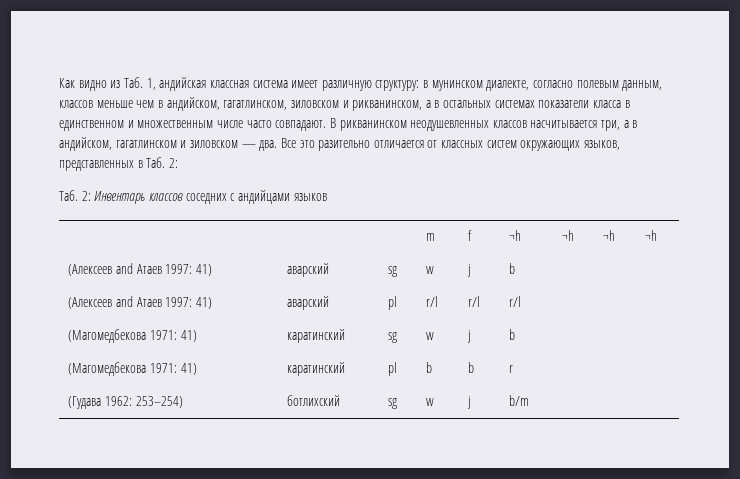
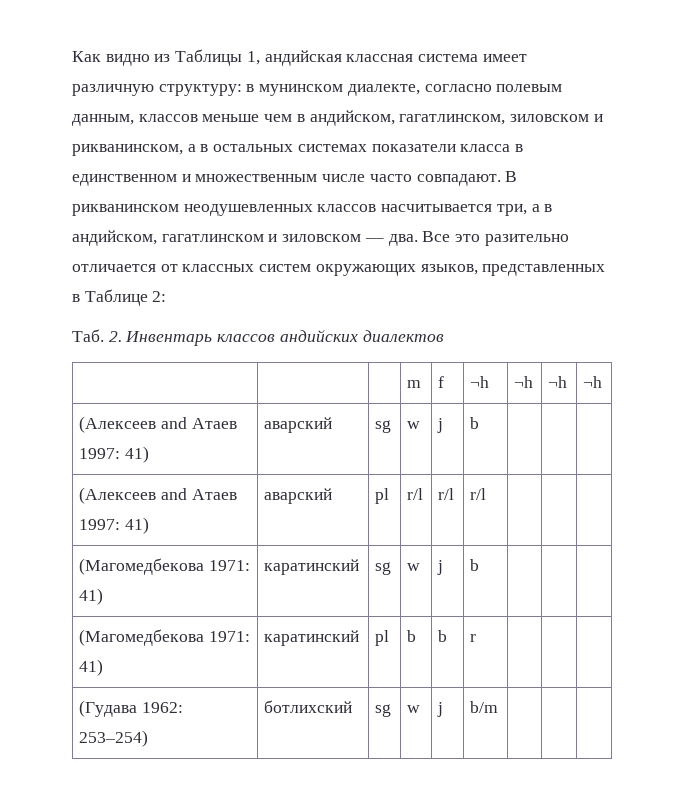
- Как видно из Таб. 1, андийская классная система имеет различную структуру: в мунинском диалекте, согласно полевым данным, классов меньше чем в андийском, гагатлинском, зиловском и рикванинском, а в остальных системах показатели класса в единственном и множественным числе часто совпадают.
+ Как видно из Таблицы 1, андийская классная система имеет различную структуру: в мунинском диалекте, согласно полевым данным, классов меньше чем в андийском, гагатлинском, зиловском и рикванинском, а в остальных системах показатели класса в единственном и множественным числе часто совпадают.
- Все это разительно отличается от классных систем окружающих языков, представленных в Таб. 2:
+ Все это разительно отличается от классных систем окружающих языков, представленных в Таблице 2:
- Таб. 2: Инвентарь классов соседних с андийцами языков
+ Таб. 2. Инвентарь классов андийских диалектов

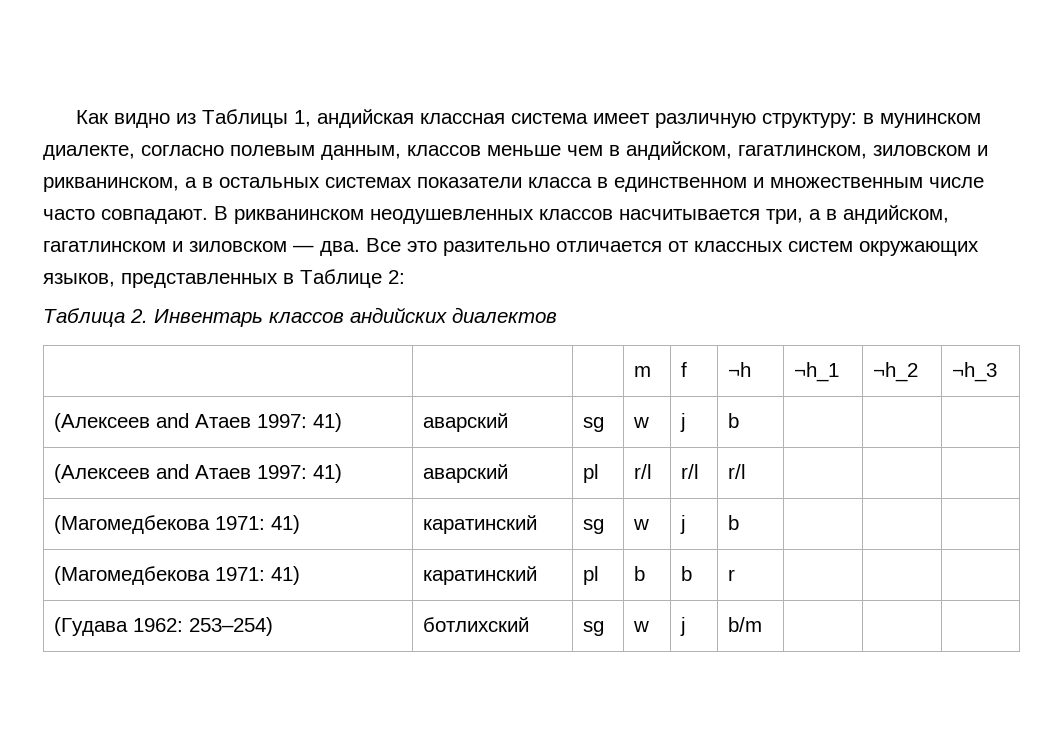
- Таб. 2. Инвентарь классов андийских диалектов
+ Таблица 2. Инвентарь классов андийских диалектов
- | | | m | f | ¬h | ¬h | ¬h | ¬h
+ | | | m | f | ¬h | ¬h_1 | ¬h_2 | ¬h_3

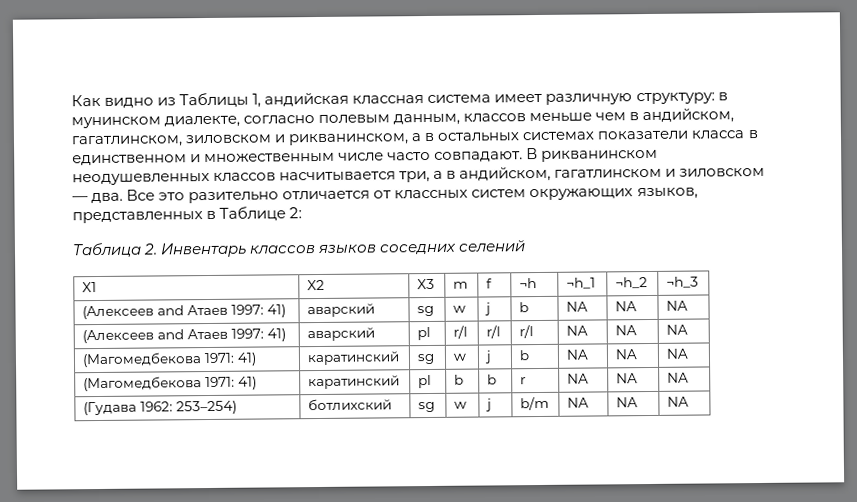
- Таблица 2. Инвентарь классов андийских диалектов
- | | | m | f | ¬h | ¬h_1 | ¬h_2 | ¬h_3
+ Таблица 2. Инвентарь классов языков соседних селений
+ X1 | X2 | X3 | m | f | ¬h | ¬h_1 | ¬h_2 | ¬h_3
- (Алексеев and Атаев 1997: 41) | аварский | sg | w | j | b | | |
+ (Алексеев and Атаев 1997: 41) | аварский | sg | w | j | b | NA | NA | NA
- (Алексеев and Атаев 1997: 41) | аварский | pl | r/l | r/l | r/l | | |
+ (Алексеев and Атаев 1997: 41) | аварский | pl | r/l | r/l | r/l | NA | NA | NA
- (Магомедбекова 1971: 41) | каратинский | sg | w | j | b | | |
+ (Магомедбекова 1971: 41) | каратинский | sg | w | j | b | NA | NA | NA
- (Магомедбекова 1971: 41) | каратинский | pl | b | b | r | | |
+ (Магомедбекова 1971: 41) | каратинский | pl | b | b | r | NA | NA | NA
- (Гудава 1962: 253–254) | ботлихский | sg | w | j | b/m | | |
+ (Гудава 1962: 253–254) | ботлихский | sg | w | j | b/m | NA | NA | NA

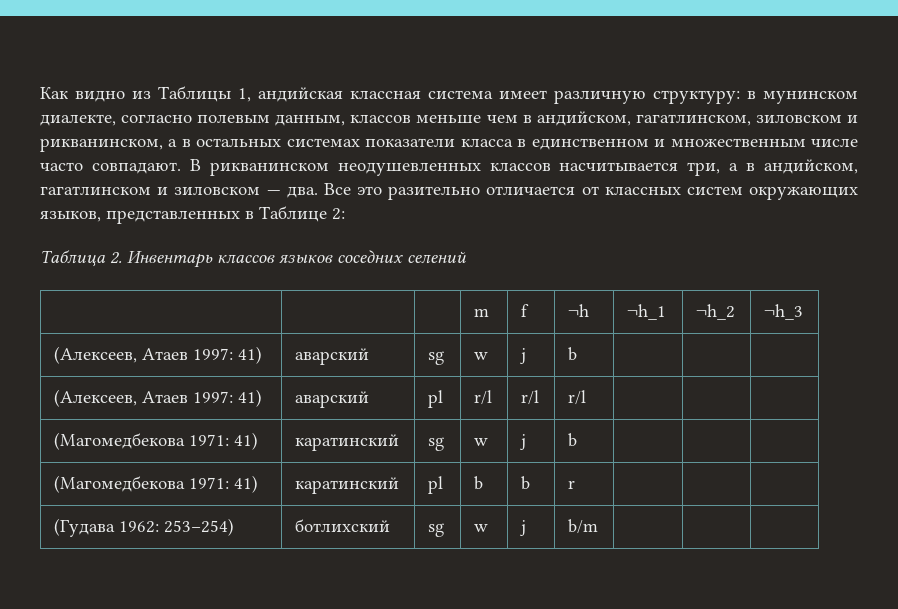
- X1 | X2 | X3 | m | f | ¬h | ¬h_1 | ¬h_2 | ¬h_3
+ | | | m | f | ¬h | ¬h_1 | ¬h_2 | ¬h_3
- (Алексеев and Атаев 1997: 41) | аварский | sg | w | j | b | NA | NA | NA
- (Алексеев and Атаев 1997: 41) | аварский | pl | r/l | r/l | r/l | NA | NA | NA
+ (Алексеев, Атаев 1997: 41) | аварский | sg | w | j | b | | |
+ (Алексеев, Атаев 1997: 41) | аварский | pl | r/l | r/l | r/l | | |
- (Магомедбекова 1971: 41) | каратинский | sg | w | j | b | NA | NA | NA
+ (Магомедбекова 1971: 41) | каратинский | sg | w | j | b | | |
- (Магомедбекова 1971: 41) | каратинский | pl | b | b | r | NA | NA | NA
+ (Магомедбекова 1971: 41) | каратинский | pl | b | b | r | | |
- (Гудава 1962: 253–254) | ботлихский | sg | w | j | b/m | NA | NA | NA
+ (Гудава 1962: 253–254) | ботлихский | sg | w | j | b/m | | |

